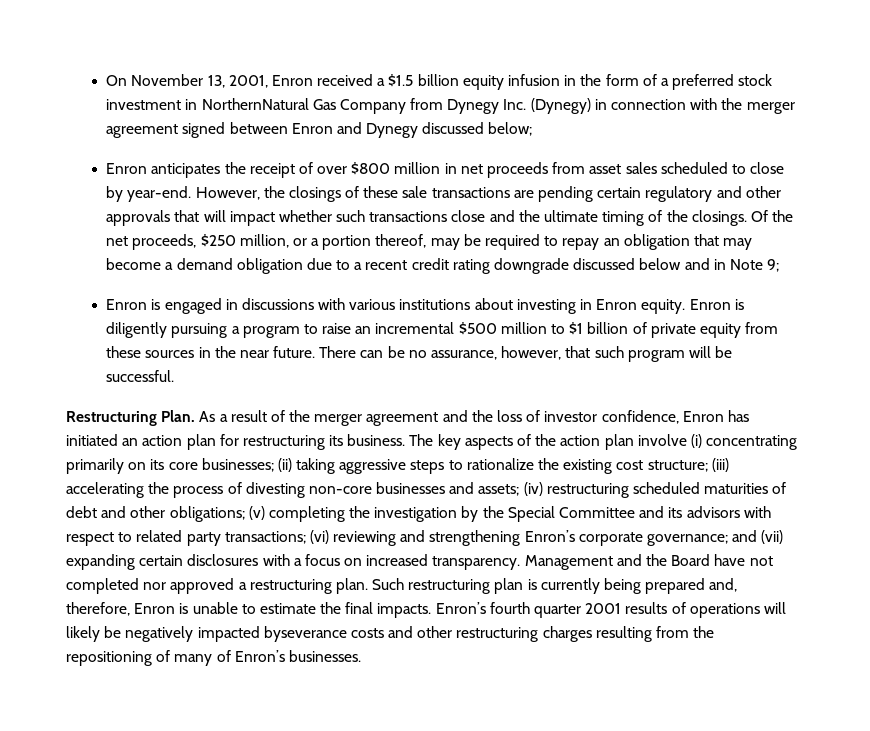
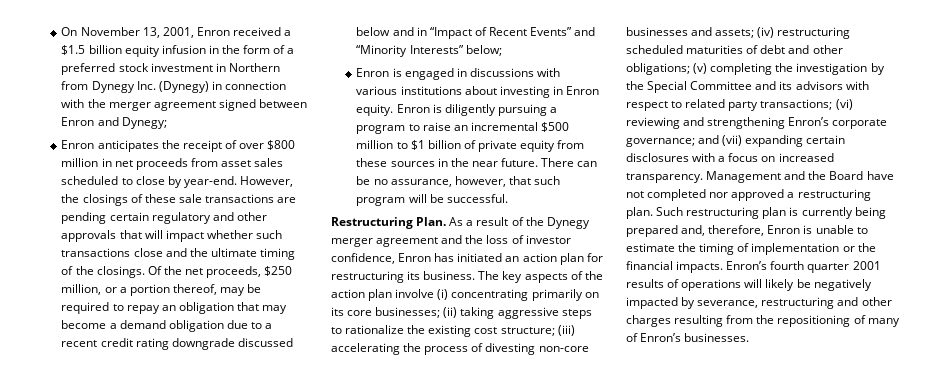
- On November 13, 2001, Enron received a $1.5 billion equity infusion in the form of a preferred stock investment in NorthernNatural Gas Company from Dynegy Inc. (Dynegy) in connection with the merger agreement signed between Enron and Dynegy discussed below;
+ On November 13, 2001, Enron received a $1.5 billion equity infusion in the form of a preferred stock investment in Northern from Dynegy Inc. (Dynegy) in connection with the merger agreement signed between Enron and Dynegy;
- Of the net proceeds, $250 million, or a portion thereof, may be required to repay an obligation that may become a demand obligation due to a recent credit rating downgrade discussed below and in Note 9;
+ Of the net proceeds, $250 million, or a portion thereof, may be required to repay an obligation that may become a demand obligation due to a recent credit rating downgrade discussed below and in “Impact of Recent Events” and “Minority Interests” below;
- As a result of the merger agreement and the loss of investor confidence, Enron has initiated an action plan for restructuring its business.
+ As a result of the Dynegy merger agreement and the loss of investor confidence, Enron has initiated an action plan for restructuring its business.
- Such restructuring plan is currently being prepared and, therefore, Enron is unable to estimate the final impacts.
+ Such restructuring plan is currently being prepared and, therefore, Enron is unable to estimate the timing of implementation or the financial impacts.
- Enron’s fourth quarter 2001 results of operations will likely be negatively impacted byseverance costs and other restructuring charges resulting from the repositioning of many of Enron’s businesses.
+ Enron’s fourth quarter 2001 results of operations will likely be negatively impacted by severance, restructuring and other charges resulting from the repositioning of many of Enron’s businesses.

